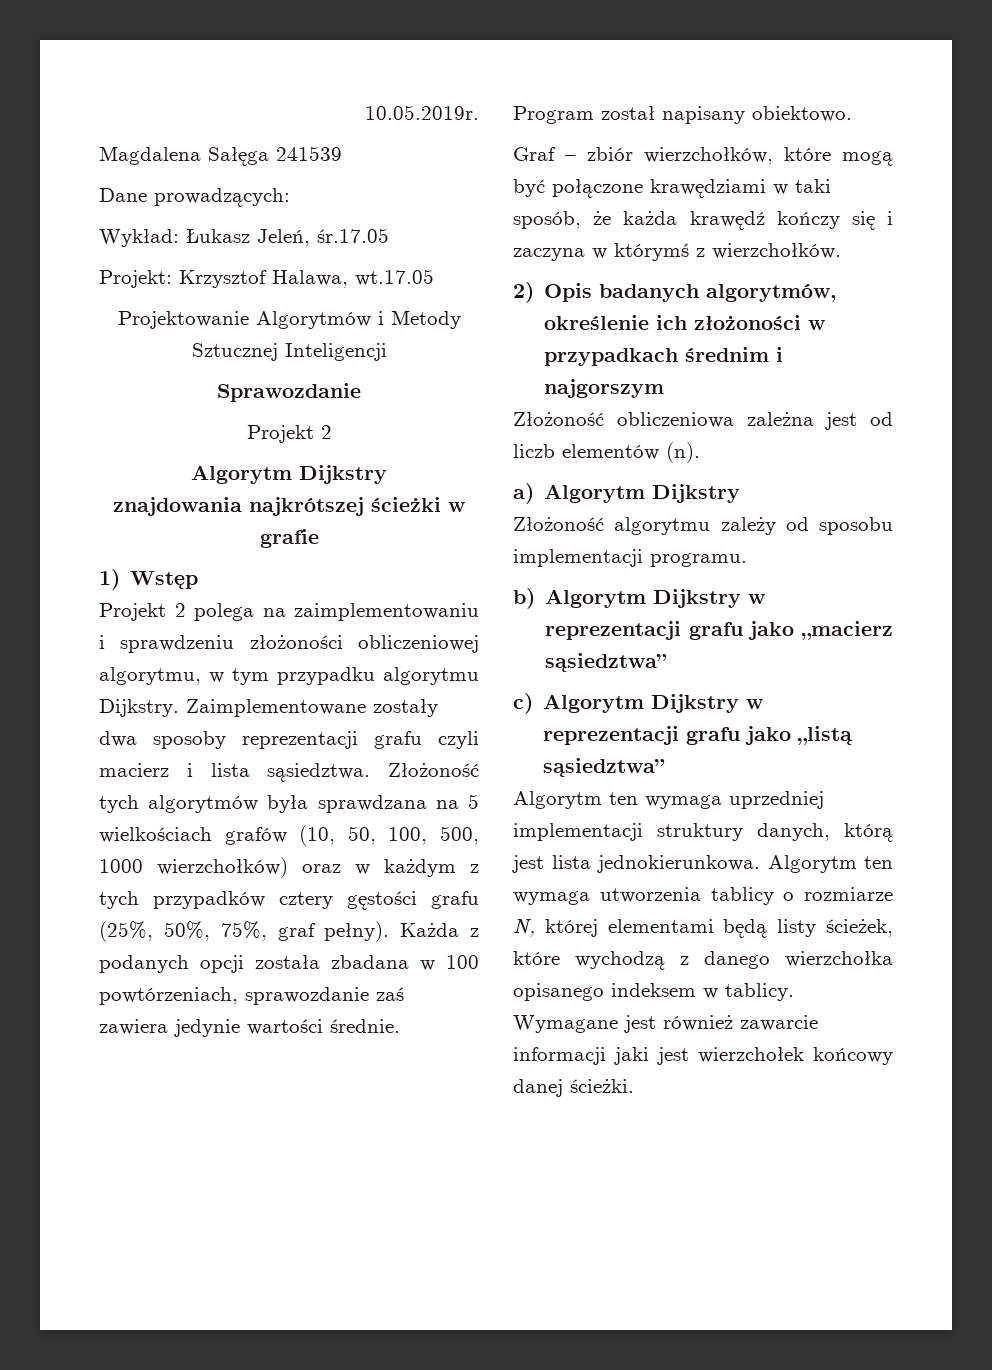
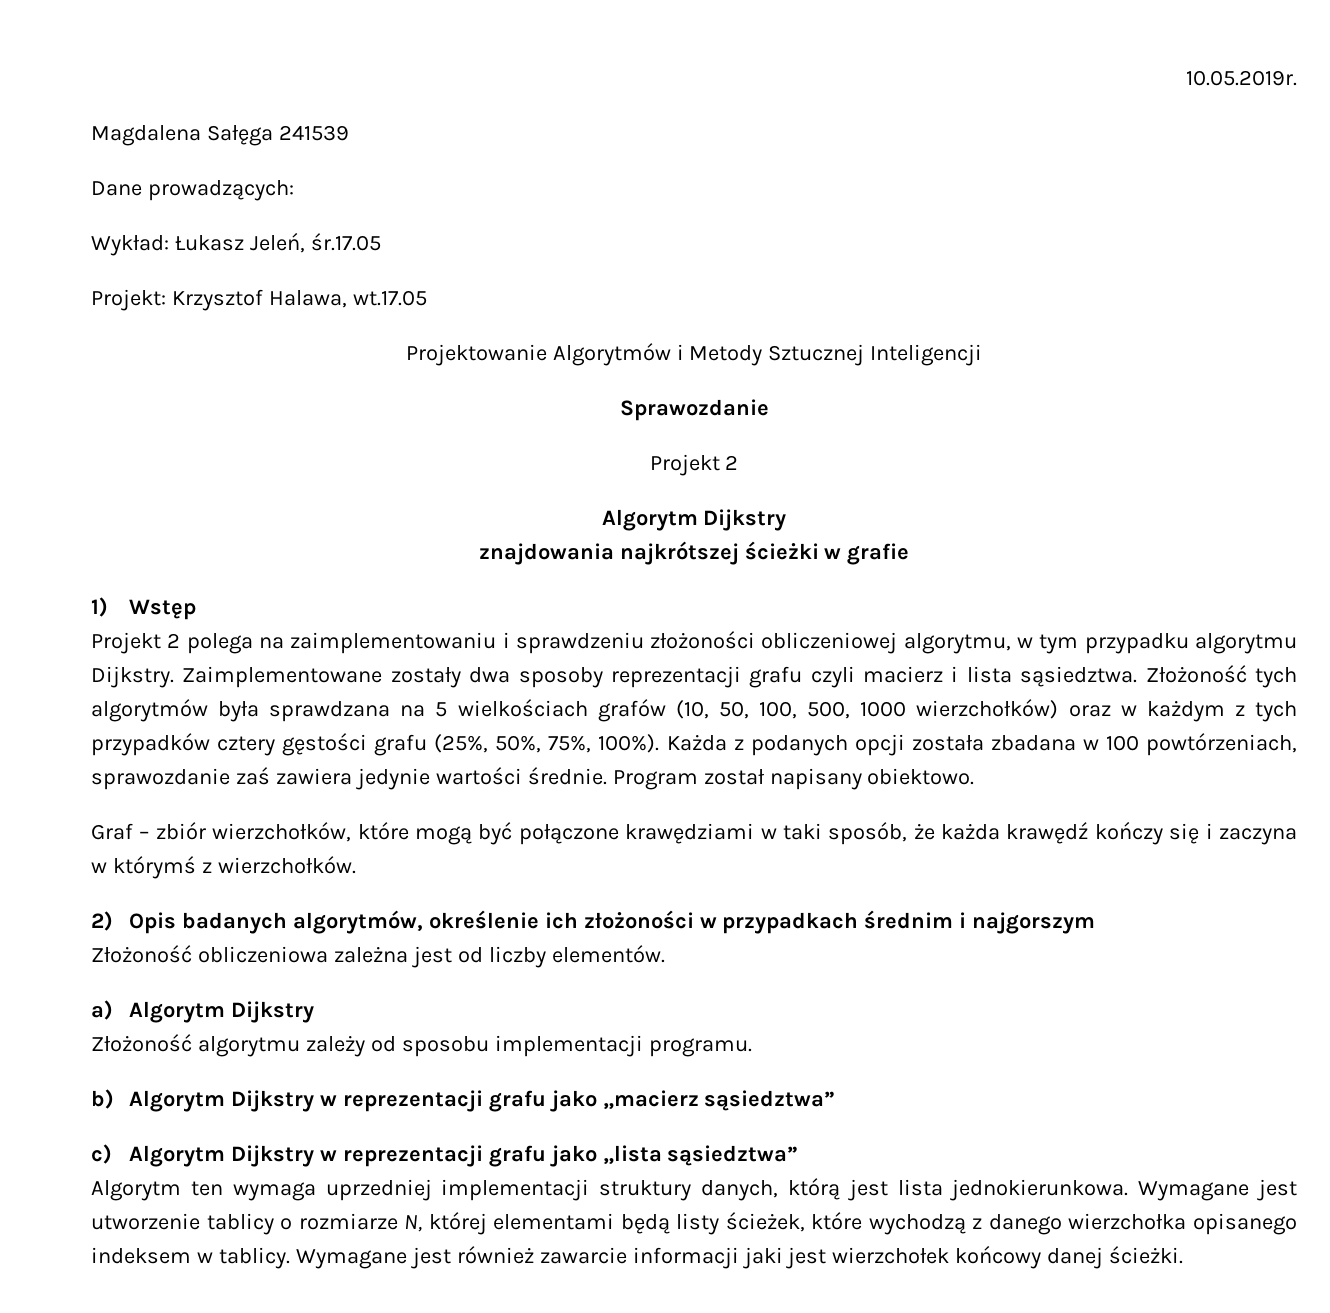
- Złożoność tych algorytmów była sprawdzana na 5 wielkościach grafów (10, 50, 100, 500, 1000 wierzchołków) oraz w każdym z tych przypadków cztery gęstości grafu (25%, 50%, 75%, graf pełny).
+ Złożoność tych algorytmów była sprawdzana na 5 wielkościach grafów (10, 50, 100, 500, 1000 wierzchołków) oraz w każdym z tych przypadków cztery gęstości grafu (25%, 50%, 75%, 100%).
- Złożoność obliczeniowa zależna jest od liczb elementów (n).
+ Złożoność obliczeniowa zależna jest od liczby elementów.
- c) Algorytm Dijkstry w reprezentacji grafu jako „listą sąsiedztwa”
+ c) Algorytm Dijkstry w reprezentacji grafu jako „lista sąsiedztwa”
- Algorytm ten wymaga utworzenia tablicy o rozmiarze N, której elementami będą listy ścieżek, które wychodzą z danego wierzchołka opisanego indeksem w tablicy.
+ Wymagane jest utworzenie tablicy o rozmiarze N, której elementami będą listy ścieżek, które wychodzą z danego wierzchołka opisanego indeksem w tablicy.

